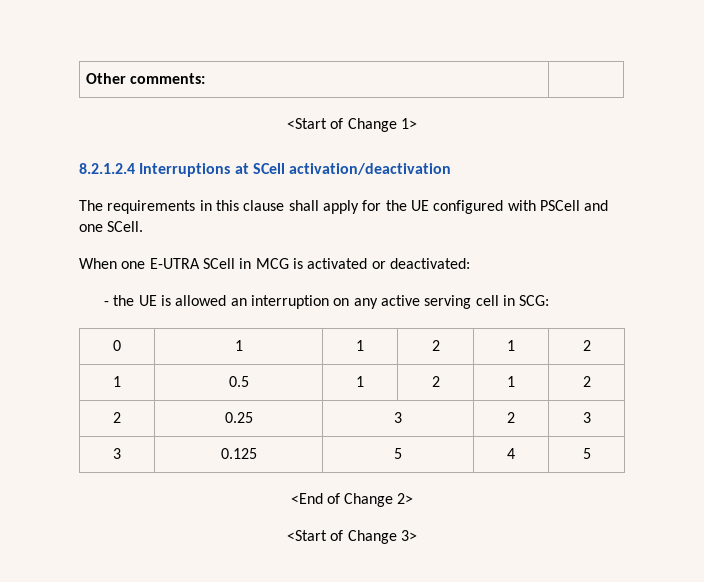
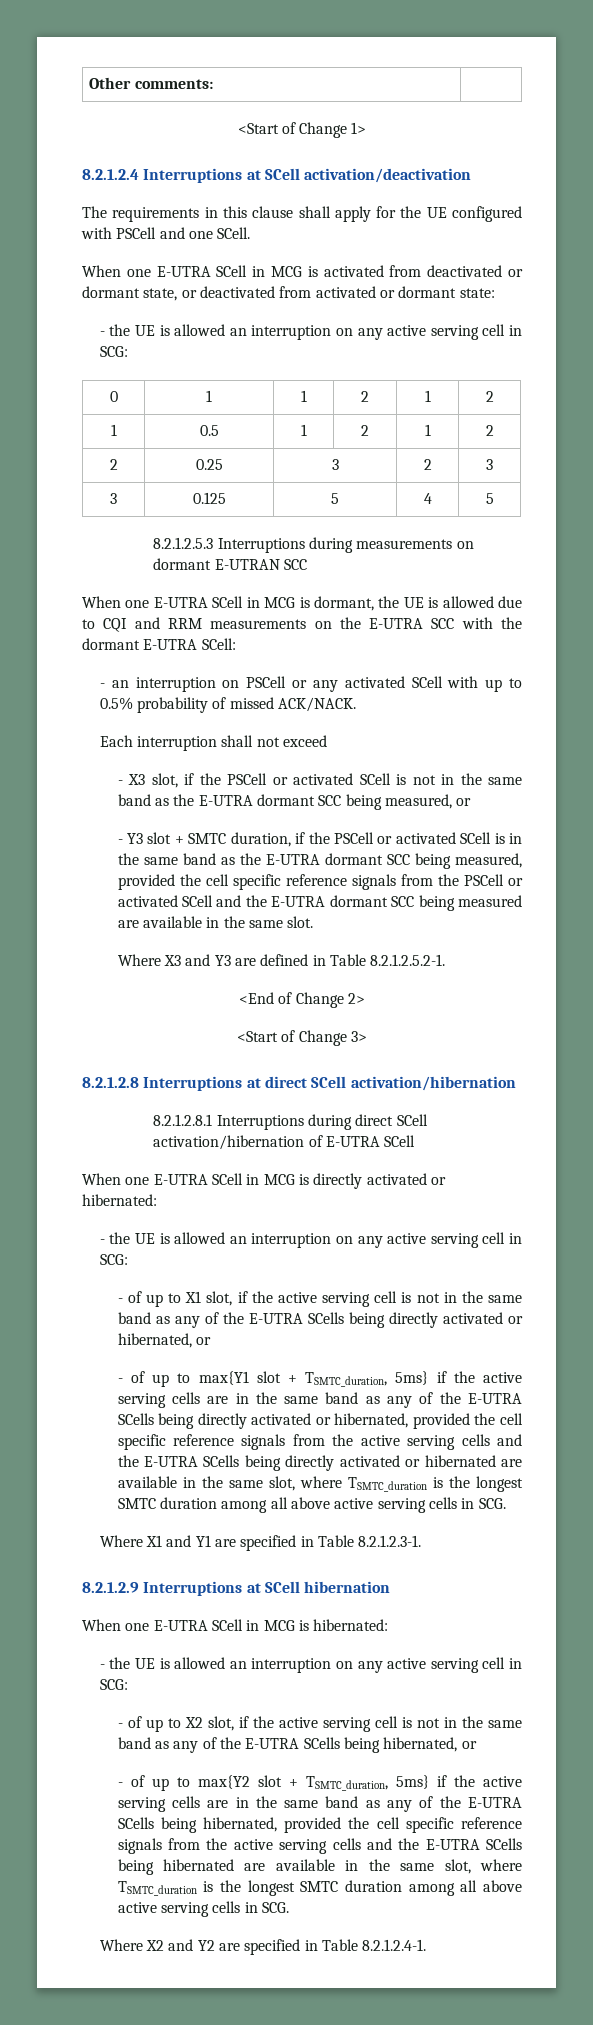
- When one E-UTRA SCell in MCG is activated or deactivated:
+ When one E-UTRA SCell in MCG is activated from deactivated or dormant state, or deactivated from activated or dormant state:
+ 8.2.1.2.5.3 Interruptions during measurements on dormant E-UTRAN SCC
+ When one E-UTRA SCell in MCG is dormant, the UE is allowed due to CQI and RRM measurements on the E-UTRA SCC with the dormant E-UTRA SCell:
+ - an interruption on PSCell or any activated SCell with up to 0.5% probability of missed ACK/NACK.
+ Each interruption shall not exceed
+ - X3 slot, if the PSCell or activated SCell is not in the same band as the E-UTRA dormant SCC being measured, or
+ - Y3 slot + SMTC duration, if the PSCell or activated SCell is in the same band as the E-UTRA dormant SCC being measured, provided the cell specific reference signals from the PSCell or activated SCell and the E-UTRA dormant SCC being measured are available in the same slot.
+ Where X3 and Y3 are defined in Table 8.2.1.2.5.2-1.
+ 8.2.1.2.8 Interruptions at direct SCell activation/hibernation
+ 8.2.1.2.8.1 Interruptions during direct SCell activation/hibernation of E-UTRA SCell
+ When one E-UTRA SCell in MCG is directly activated or hibernated:
+ - the UE is allowed an interruption on any active serving cell in SCG:
+ - of up to X1 slot, if the active serving cell is not in the same band as any of the E-UTRA SCells being directly activated or hibernated, or
+ - of up to max{Y1 slot + TSMTC_duration, 5ms} if the active serving cells are in the same band as any of the E-UTRA SCells being directly activated or hibernated, provided the cell specific reference signals from the active serving cells and the E-UTRA SCells being directly activated or hibernated are available in the same slot, where TSMTC_duration is the longest SMTC duration among all above active serving cells in SCG.
+ Where X1 and Y1 are specified in Table 8.2.1.2.3-1.
+ 8.2.1.2.9 Interruptions at SCell hibernation
+ When one E-UTRA SCell in MCG is hibernated:
+ - the UE is allowed an interruption on any active serving cell in SCG:
+ - of up to X2 slot, if the active serving cell is not in the same band as any of the E-UTRA SCells being hibernated, or
+ - of up to max{Y2 slot + TSMTC_duration, 5ms} if the active serving cells are in the same band as any of the E-UTRA SCells being hibernated, provided the cell specific reference signals from the active serving cells and the E-UTRA SCells being hibernated are available in the same slot, where TSMTC_duration is the longest SMTC duration among all above active serving cells in SCG.
+ Where X2 and Y2 are specified in Table 8.2.1.2.4-1.

